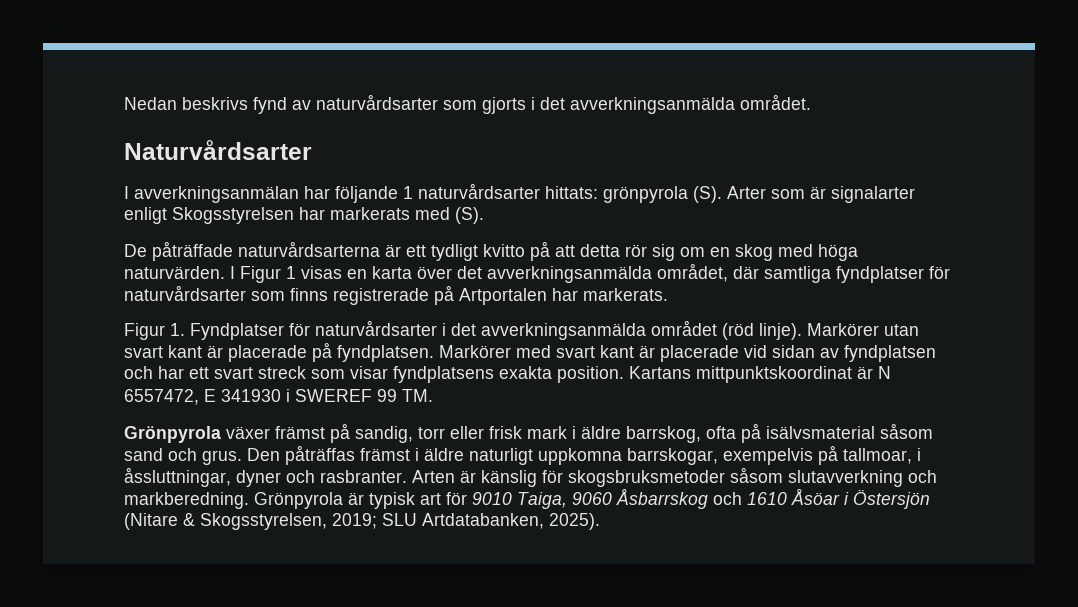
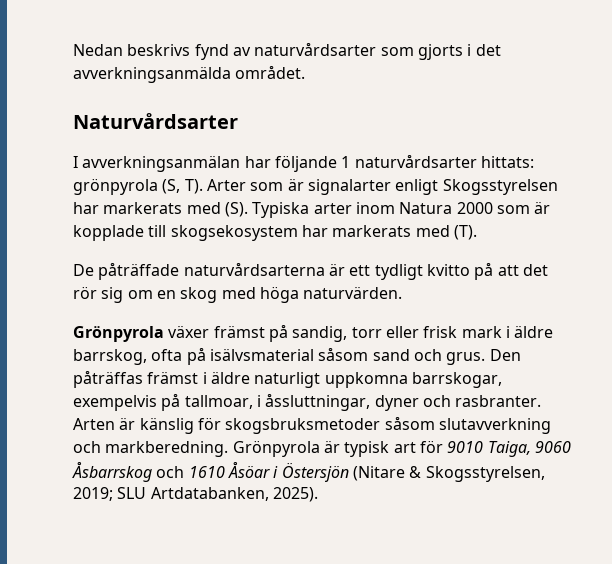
- I avverkningsanmälan har följande 1 naturvårdsarter hittats: grönpyrola (S). Arter som är signalarter enligt Skogsstyrelsen har markerats med (S).
+ I avverkningsanmälan har följande 1 naturvårdsarter hittats: grönpyrola (S, T). Arter som är signalarter enligt Skogsstyrelsen har markerats med (S). Typiska arter inom Natura 2000 som är kopplade till skogsekosystem har markerats med (T).
- De påträffade naturvårdsarterna är ett tydligt kvitto på att detta rör sig om en skog med höga naturvärden. I Figur 1 visas en karta över det avverkningsanmälda området, där samtliga fyndplatser för naturvårdsarter som finns registrerade på Artportalen har markerats.
- Figur 1. Fyndplatser för naturvårdsarter i det avverkningsanmälda området (röd linje). Markörer utan svart kant är placerade på fyndplatsen. Markörer med svart kant är placerade vid sidan av fyndplatsen och har ett svart streck som visar fyndplatsens exakta position. Kartans mittpunktskoordinat är N 6557472, E 341930 i SWEREF 99 TM.
+ De påträffade naturvårdsarterna är ett tydligt kvitto på att det rör sig om en skog med höga naturvärden.

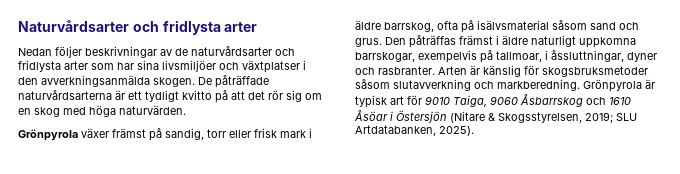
- Nedan beskrivs fynd av naturvårdsarter som gjorts i det avverkningsanmälda området.
- Naturvårdsarter
- I avverkningsanmälan har följande 1 naturvårdsarter hittats: grönpyrola (S, T). Arter som är signalarter enligt Skogsstyrelsen har markerats med (S). Typiska arter inom Natura 2000 som är kopplade till skogsekosystem har markerats med (T).
- De påträffade naturvårdsarterna är ett tydligt kvitto på att det rör sig om en skog med höga naturvärden.
+ Naturvårdsarter och fridlysta arter
+ Nedan följer beskrivningar av de naturvårdsarter och fridlysta arter som har sina livsmiljöer och växtplatser i den avverkningsanmälda skogen. De påträffade naturvårdsarterna är ett tydligt kvitto på att det rör sig om en skog med höga naturvärden.

